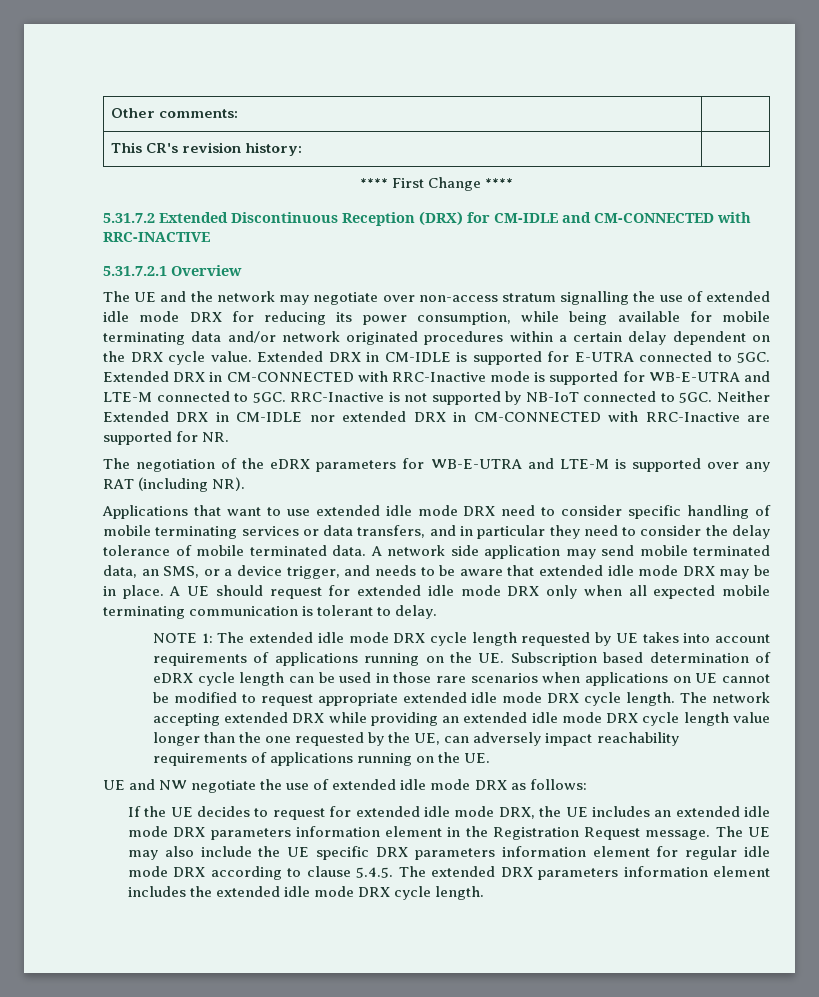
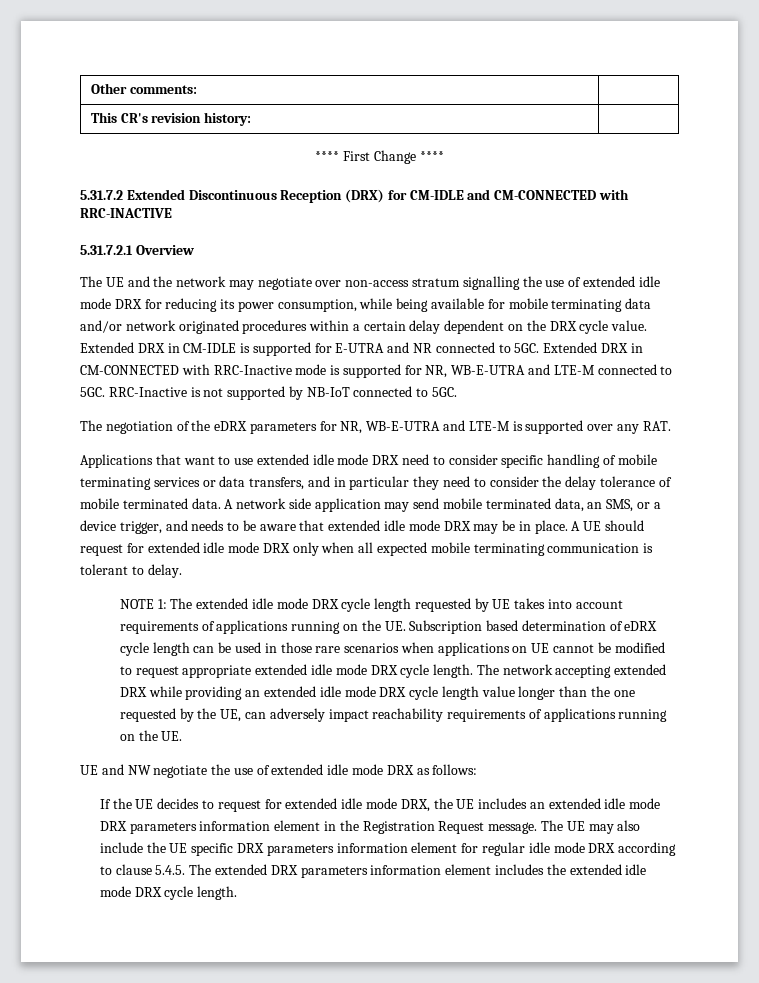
- Extended DRX in CM-IDLE is supported for E-UTRA connected to 5GC.
+ Extended DRX in CM-IDLE is supported for E-UTRA and NR connected to 5GC.
- Extended DRX in CM-CONNECTED with RRC-Inactive mode is supported for WB-E-UTRA and LTE-M connected to 5GC.
+ Extended DRX in CM-CONNECTED with RRC-Inactive mode is supported for NR, WB-E-UTRA and LTE-M connected to 5GC.
- Neither Extended DRX in CM-IDLE nor extended DRX in CM-CONNECTED with RRC-Inactive are supported for NR.
- The negotiation of the eDRX parameters for WB-E-UTRA and LTE-M is supported over any RAT (including NR).
+ The negotiation of the eDRX parameters for NR, WB-E-UTRA and LTE-M is supported over any RAT.

